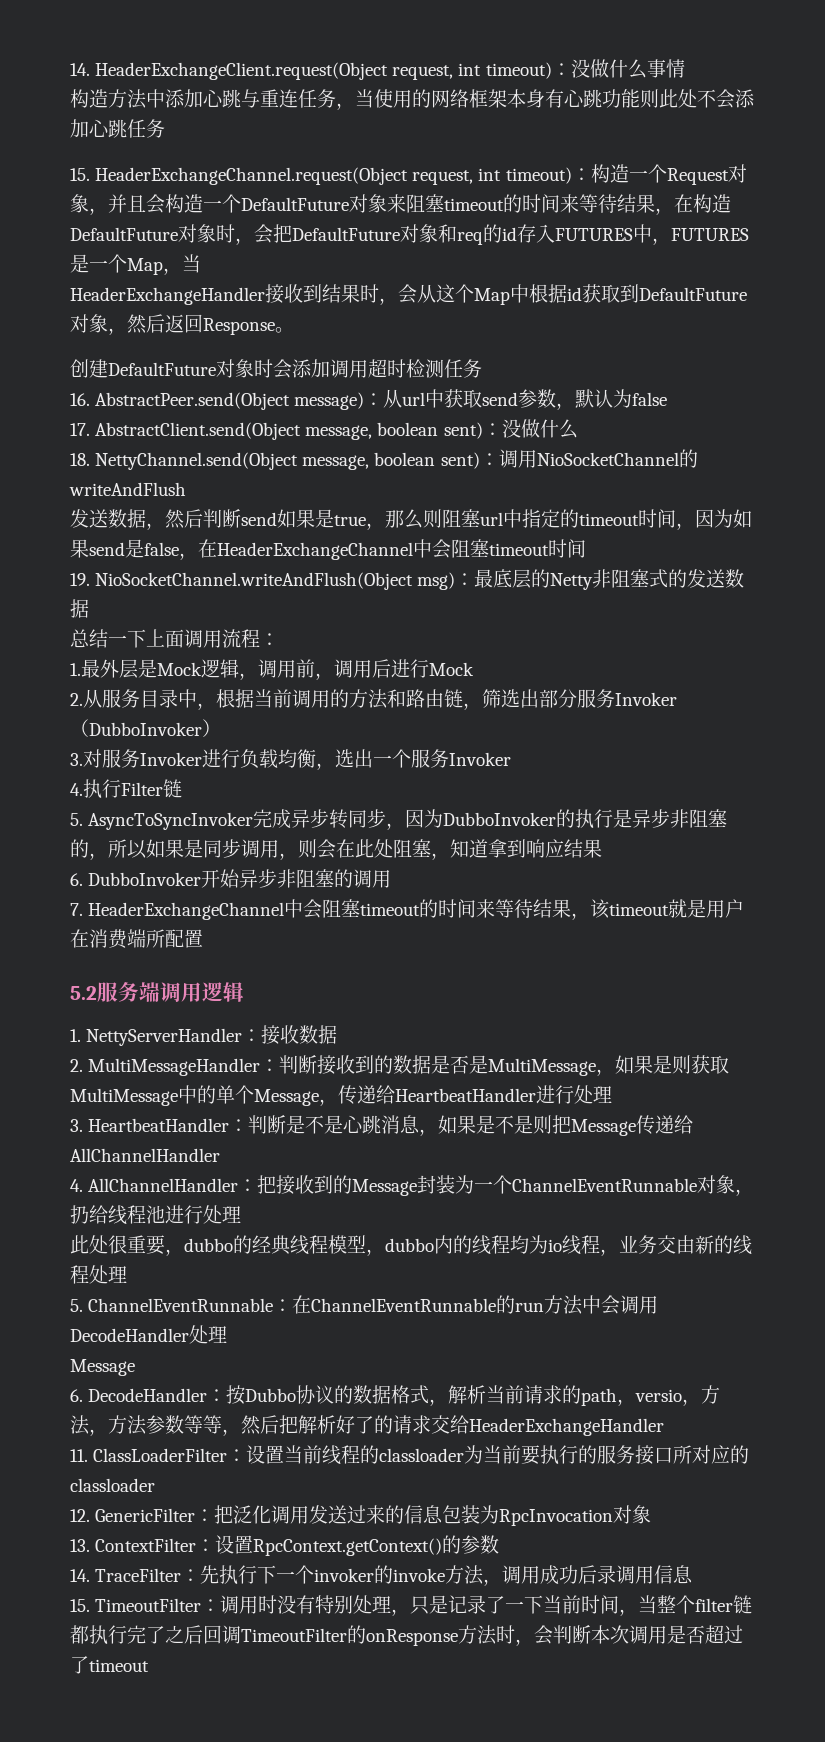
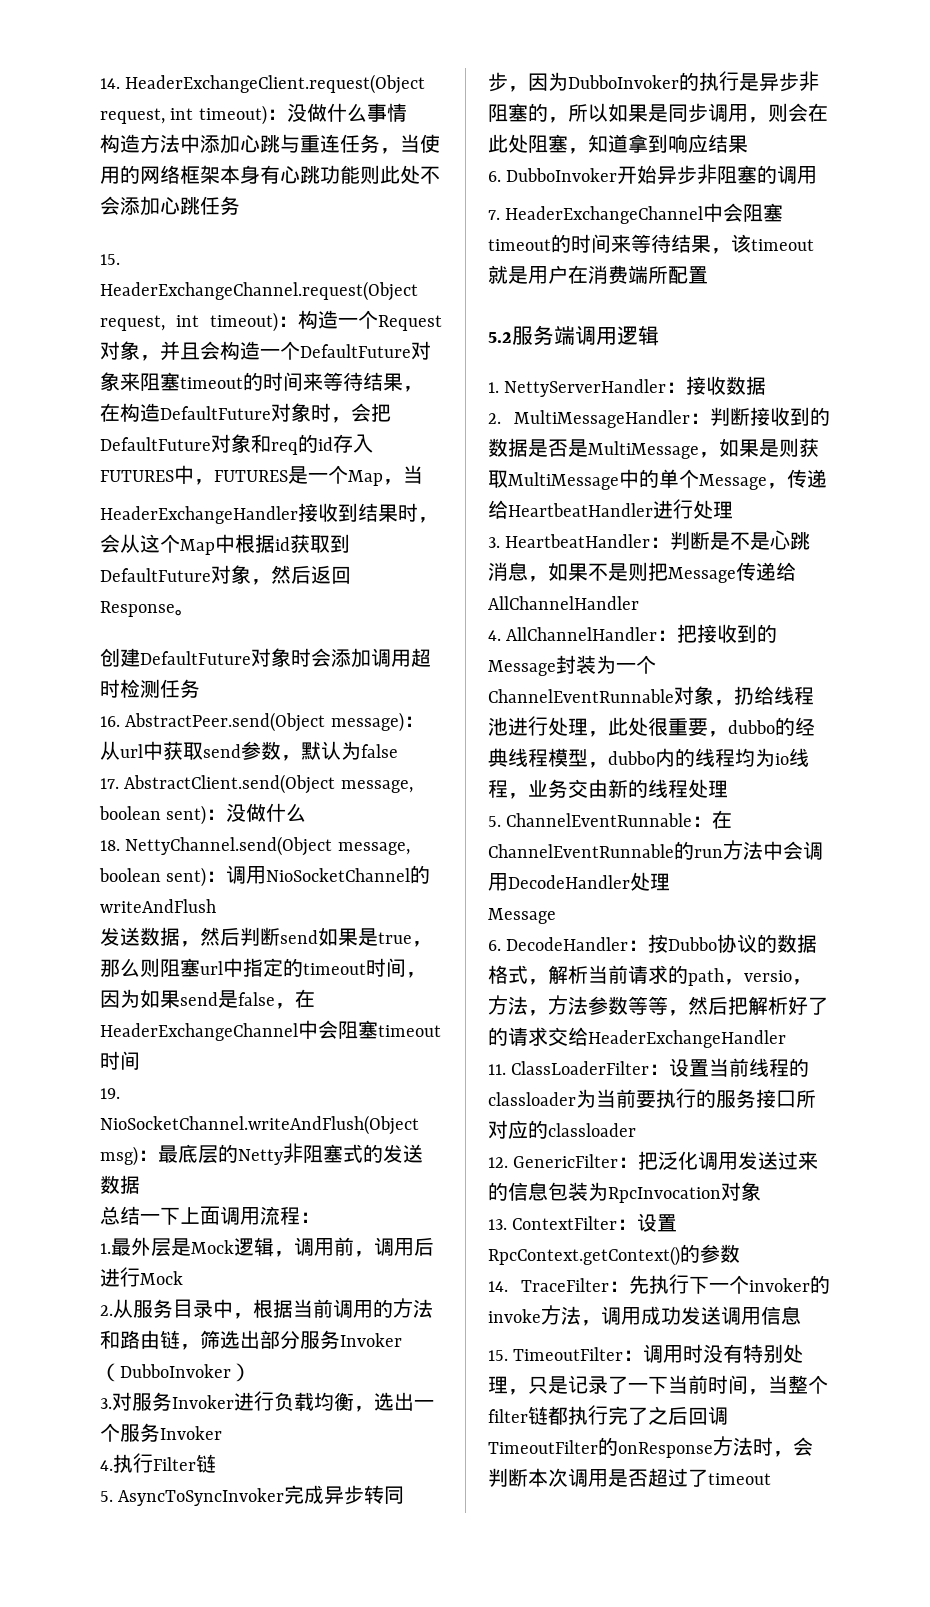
- 3. HeartbeatHandler：判断是不是⼼跳消息，如果是不是则把Message传递给AllChannelHandler
+ 3. HeartbeatHandler：判断是不是⼼跳消息，如果不是则把Message传递给AllChannelHandler
- 4. AllChannelHandler：把接收到的Message封装为⼀个ChannelEventRunnable对象，扔给线程池进⾏处理
- 此处很重要，dubbo的经典线程模型，dubbo内的线程均为io线程，业务交由新的线程处理
+ 4. AllChannelHandler：把接收到的Message封装为⼀个ChannelEventRunnable对象，扔给线程池进⾏处理，此处很重要，dubbo的经典线程模型，dubbo内的线程均为io线程，业务交由新的线程处理
- 14. TraceFilter：先执⾏下⼀个invoker的invoke⽅法，调⽤成功后录调⽤信息
+ 14. TraceFilter：先执⾏下⼀个invoker的invoke⽅法，调⽤成功发送调⽤信息

